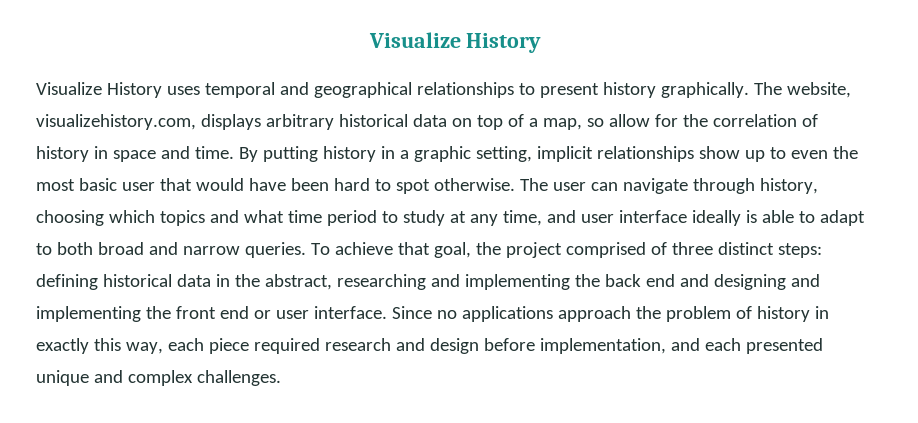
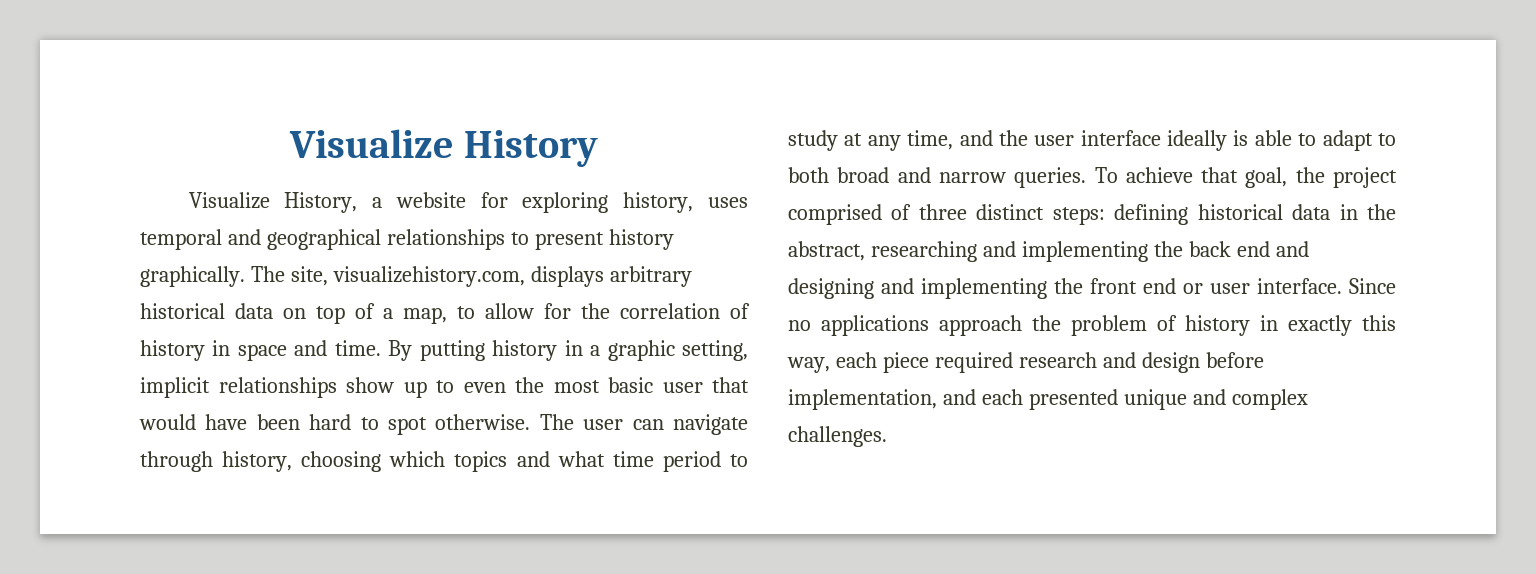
- Visualize History uses temporal and geographical relationships to present history graphically.
+ Visualize History, a website for exploring history, uses temporal and geographical relationships to present history graphically.
- The website, visualizehistory.com, displays arbitrary historical data on top of a map, so allow for the correlation of history in space and time.
+ The site, visualizehistory.com, displays arbitrary historical data on top of a map, to allow for the correlation of history in space and time.
- The user can navigate through history, choosing which topics and what time period to study at any time, and user interface ideally is able to adapt to both broad and narrow queries.
+ The user can navigate through history, choosing which topics and what time period to study at any time, and the user interface ideally is able to adapt to both broad and narrow queries.

